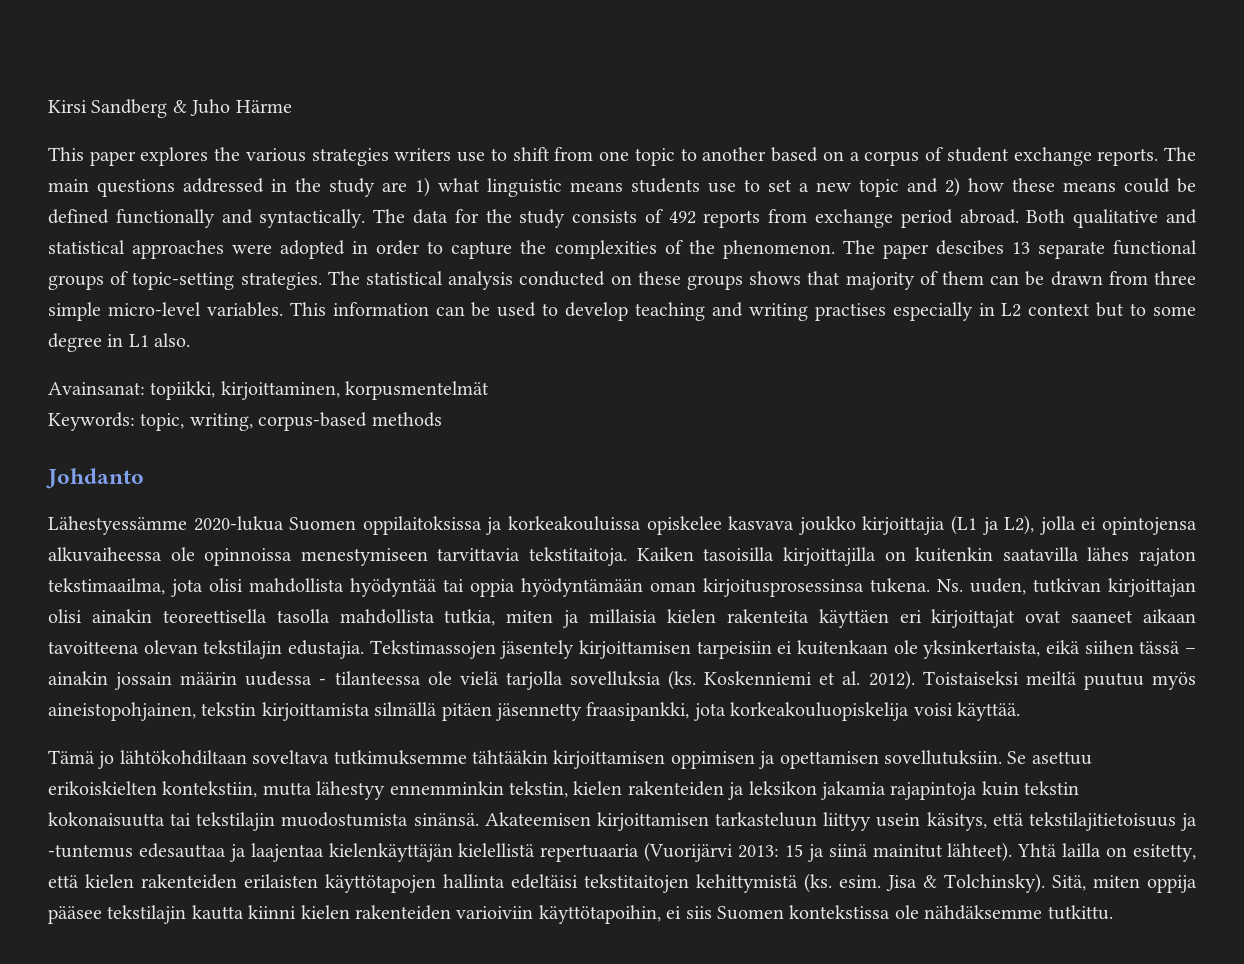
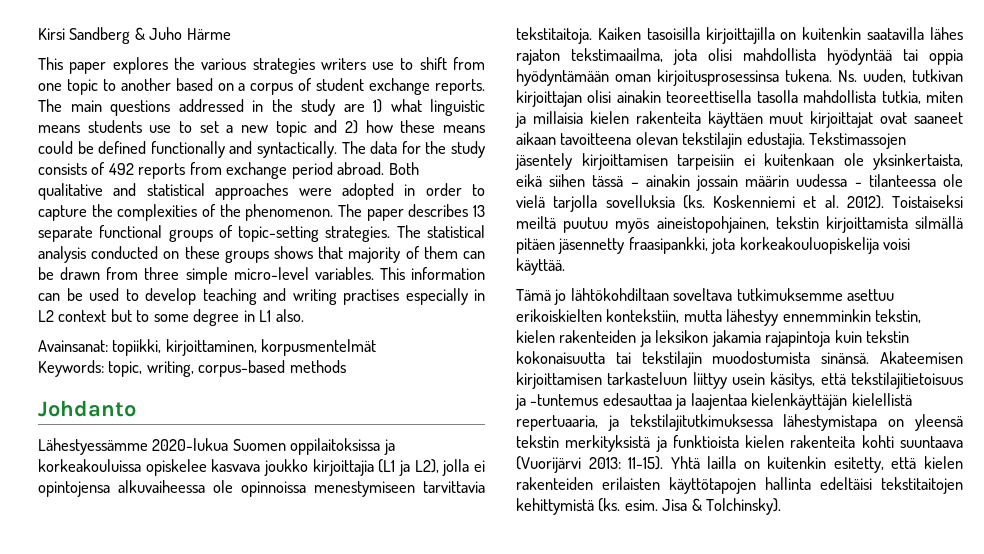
- The paper descibes 13 separate functional groups of topic-setting strategies.
+ The paper describes 13 separate functional groups of topic-setting strategies.
- Ns. uuden, tutkivan kirjoittajan olisi ainakin teoreettisella tasolla mahdollista tutkia, miten ja millaisia kielen rakenteita käyttäen eri kirjoittajat ovat saaneet aikaan tavoitteena olevan tekstilajin edustajia.
+ Ns. uuden, tutkivan kirjoittajan olisi ainakin teoreettisella tasolla mahdollista tutkia, miten ja millaisia kielen rakenteita käyttäen muut kirjoittajat ovat saaneet aikaan tavoitteena olevan tekstilajin edustajia.
- Tämä jo lähtökohdiltaan soveltava tutkimuksemme tähtääkin kirjoittamisen oppimisen ja opettamisen sovellutuksiin. Se asettuu erikoiskielten kontekstiin, mutta lähestyy ennemminkin tekstin, kielen rakenteiden ja leksikon jakamia rajapintoja kuin tekstin kokonaisuutta tai tekstilajin muodostumista sinänsä.
+ Tämä jo lähtökohdiltaan soveltava tutkimuksemme asettuu erikoiskielten kontekstiin, mutta lähestyy ennemminkin tekstin, kielen rakenteiden ja leksikon jakamia rajapintoja kuin tekstin kokonaisuutta tai tekstilajin muodostumista sinänsä.
- Akateemisen kirjoittamisen tarkasteluun liittyy usein käsitys, että tekstilajitietoisuus ja -tuntemus edesauttaa ja laajentaa kielenkäyttäjän kielellistä repertuaaria (Vuorijärvi 2013: 15 ja siinä mainitut lähteet).
+ Akateemisen kirjoittamisen tarkasteluun liittyy usein käsitys, että tekstilajitietoisuus ja -tuntemus edesauttaa ja laajentaa kielenkäyttäjän kielellistä repertuaaria, ja tekstilajitutkimuksessa lähestymistapa on yleensä tekstin merkityksistä ja funktioista kielen rakenteita kohti suuntaava (Vuorijärvi 2013: 11-15).
- Yhtä lailla on esitetty, että kielen rakenteiden erilaisten käyttötapojen hallinta edeltäisi tekstitaitojen kehittymistä (ks. esim.
+ Yhtä lailla on kuitenkin esitetty, että kielen rakenteiden erilaisten käyttötapojen hallinta edeltäisi tekstitaitojen kehittymistä (ks. esim.
- Sitä, miten oppija pääsee tekstilajin kautta kiinni kielen rakenteiden varioiviin käyttötapoihin, ei siis Suomen kontekstissa ole nähdäksemme tutkittu.

